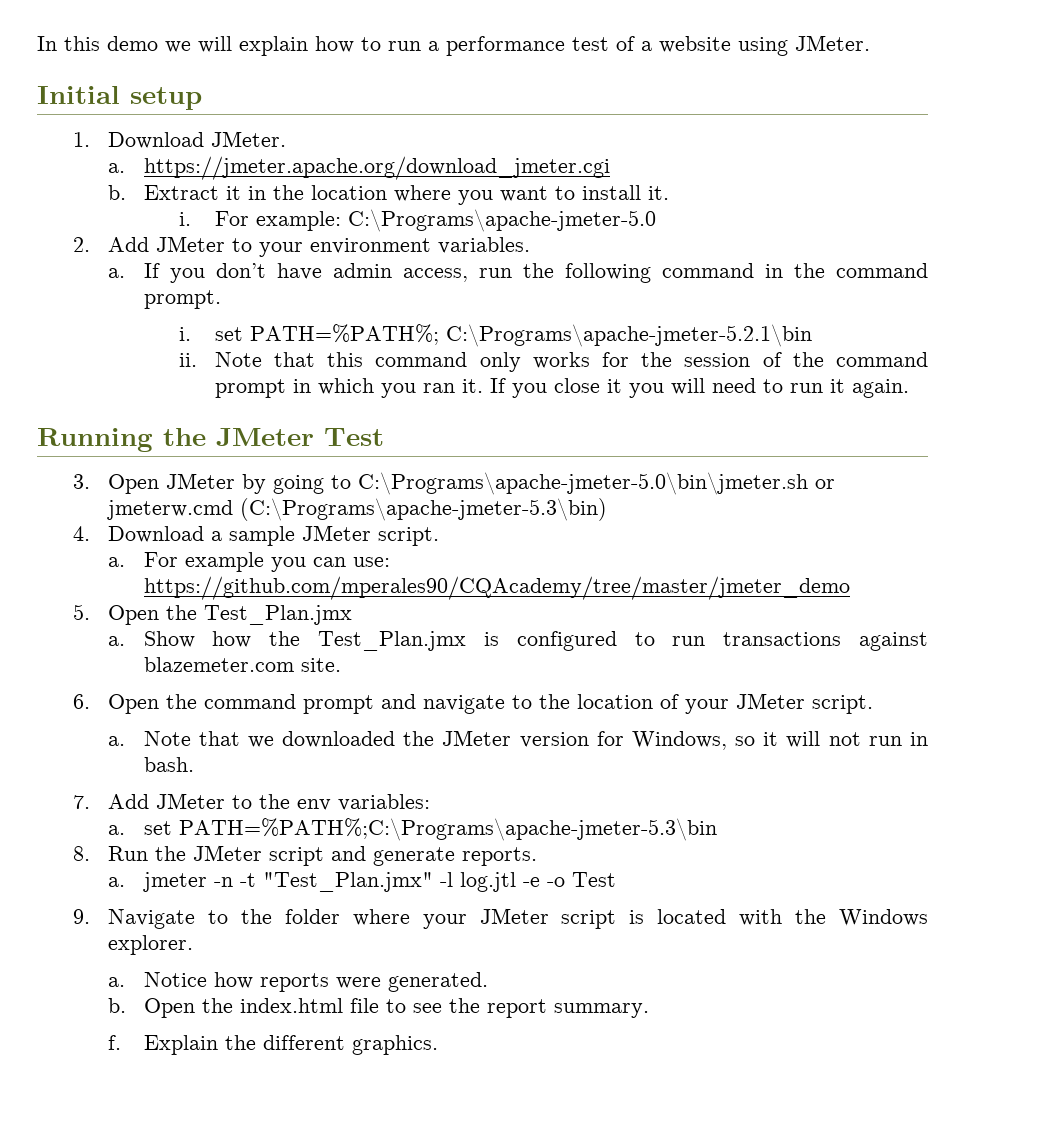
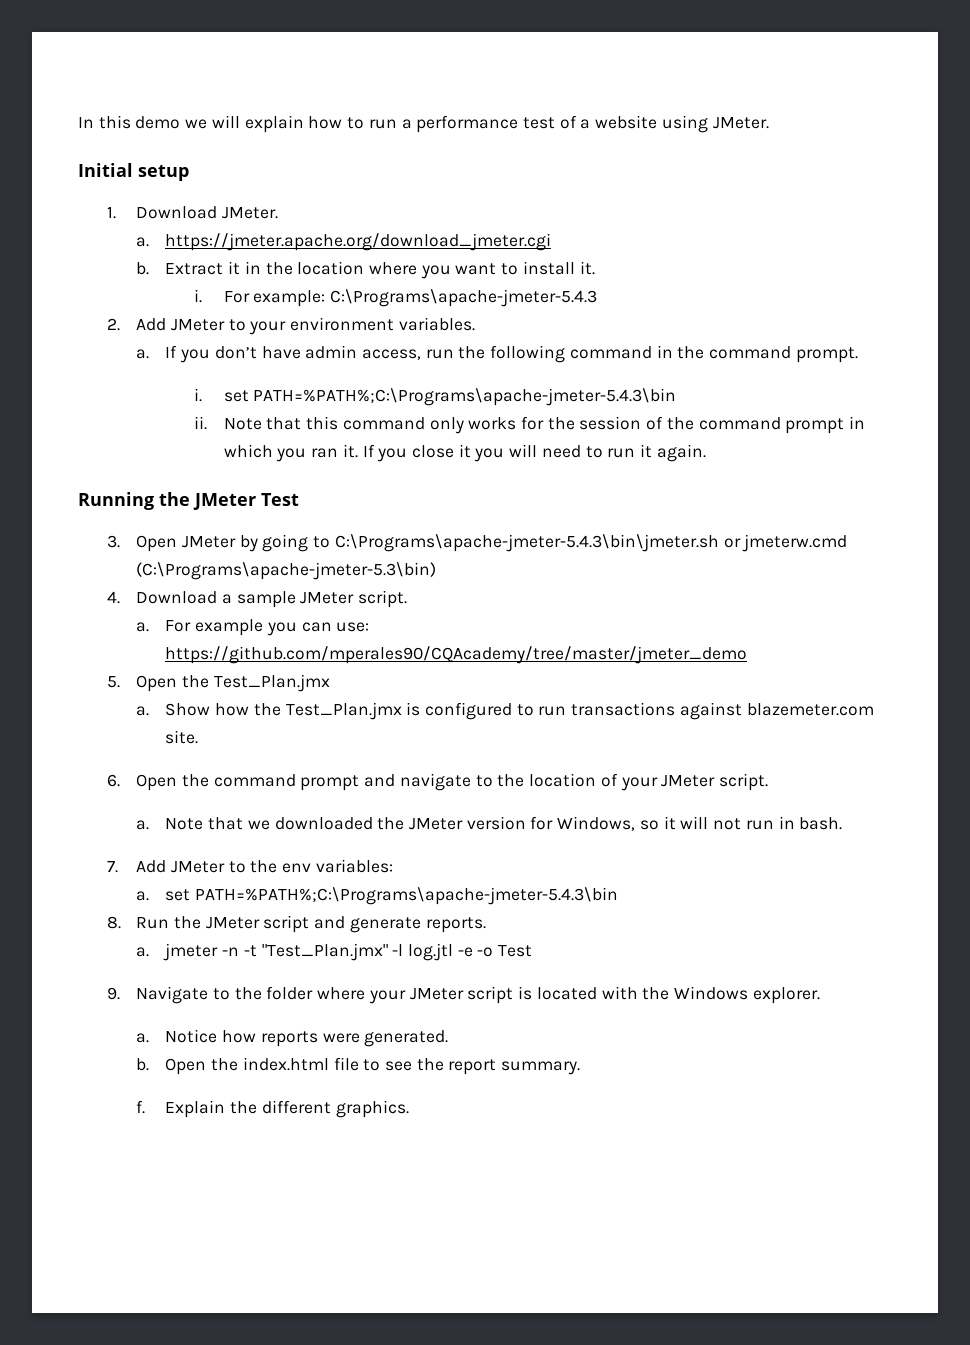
- For example: C:\Programs\apache-jmeter-5.0
+ For example: C:\Programs\apache-jmeter-5.4.3
- i. set PATH=%PATH%; C:\Programs\apache-jmeter-5.2.1\bin
+ i. set PATH=%PATH%;C:\Programs\apache-jmeter-5.4.3\bin
- 3. Open JMeter by going to C:\Programs\apache-jmeter-5.0\bin\jmeter.sh or jmeterw.cmd (C:\Programs\apache-jmeter-5.3\bin)
+ 3. Open JMeter by going to C:\Programs\apache-jmeter-5.4.3\bin\jmeter.sh or jmeterw.cmd (C:\Programs\apache-jmeter-5.3\bin)
- a. set PATH=%PATH%;C:\Programs\apache-jmeter-5.3\bin
+ a. set PATH=%PATH%;C:\Programs\apache-jmeter-5.4.3\bin

